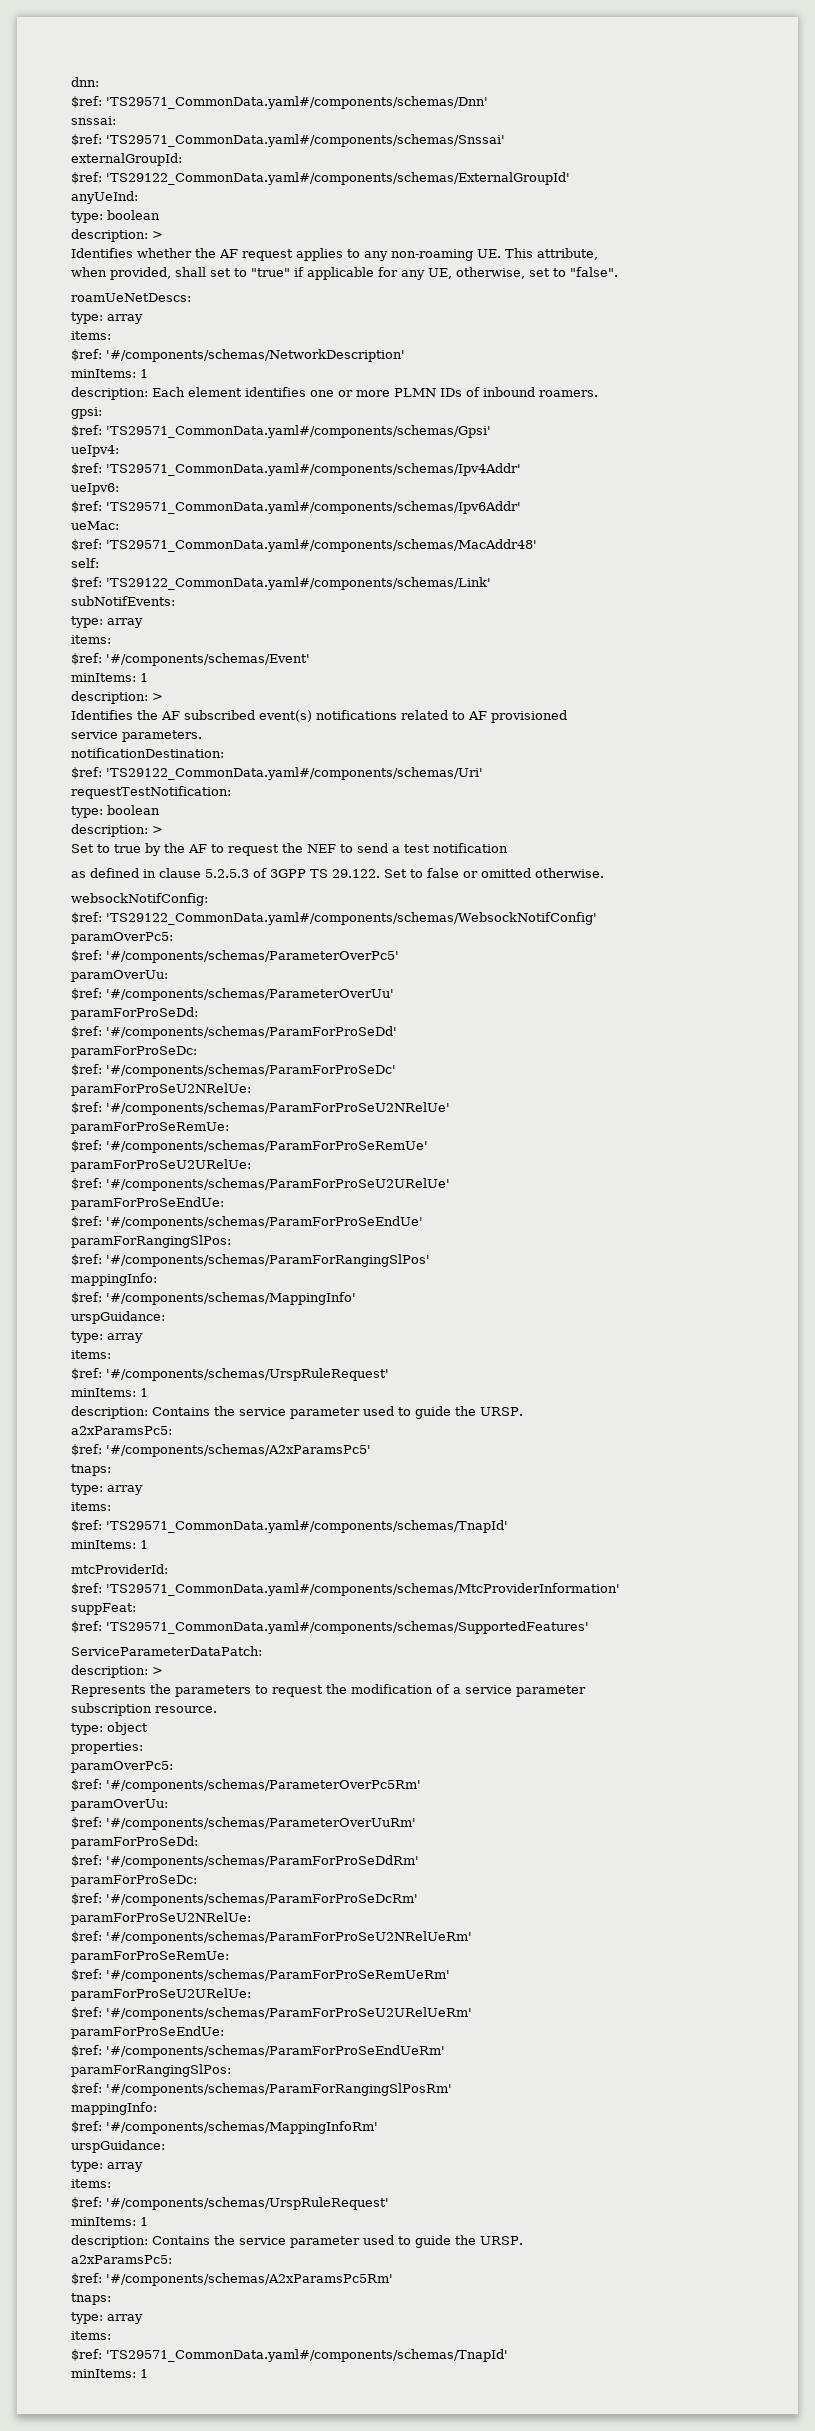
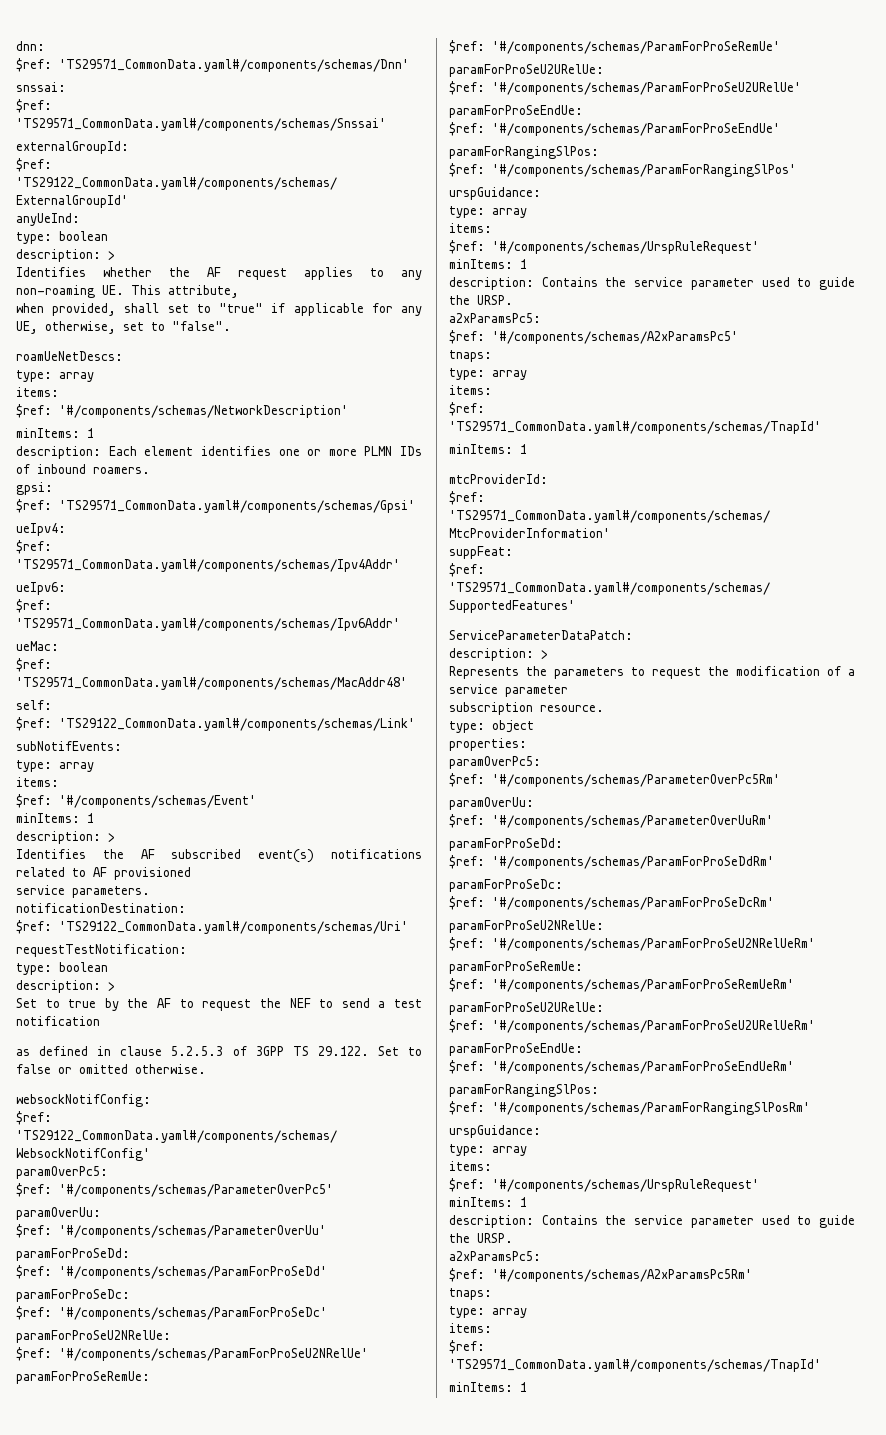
  $ref: '#/components/schemas/ParamForRangingSlPos'
- mappingInfo:
- $ref: '#/components/schemas/MappingInfo'
  $ref: '#/components/schemas/ParamForRangingSlPosRm'
- mappingInfo:
- $ref: '#/components/schemas/MappingInfoRm'

